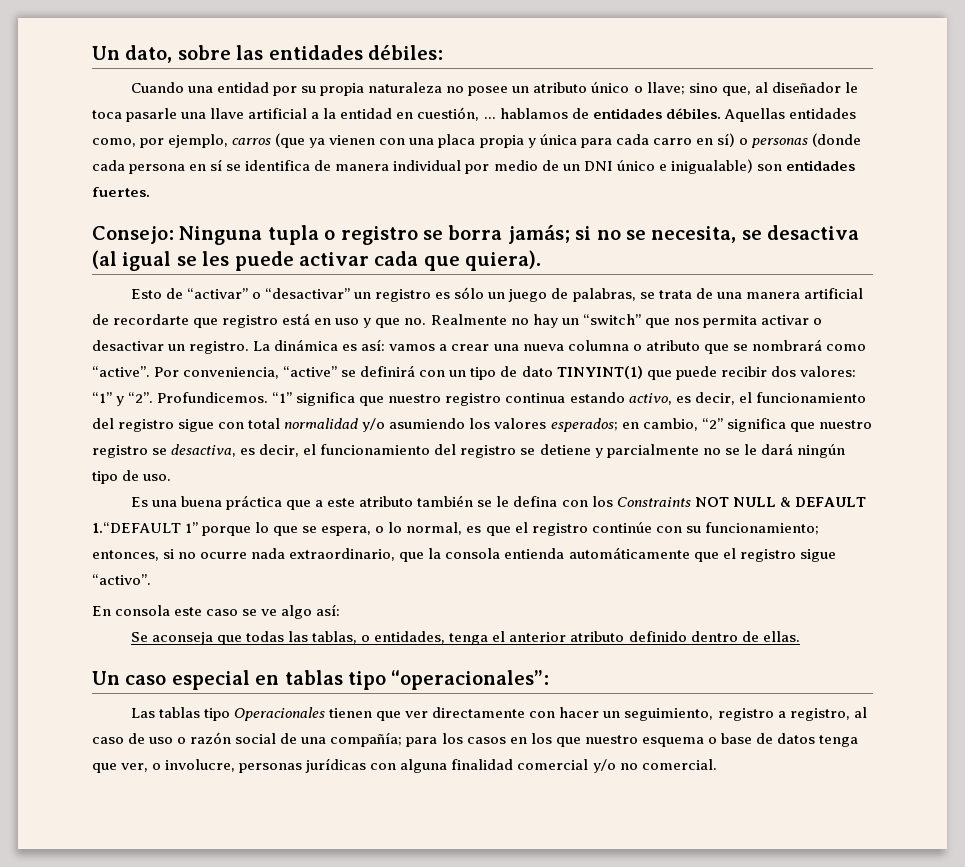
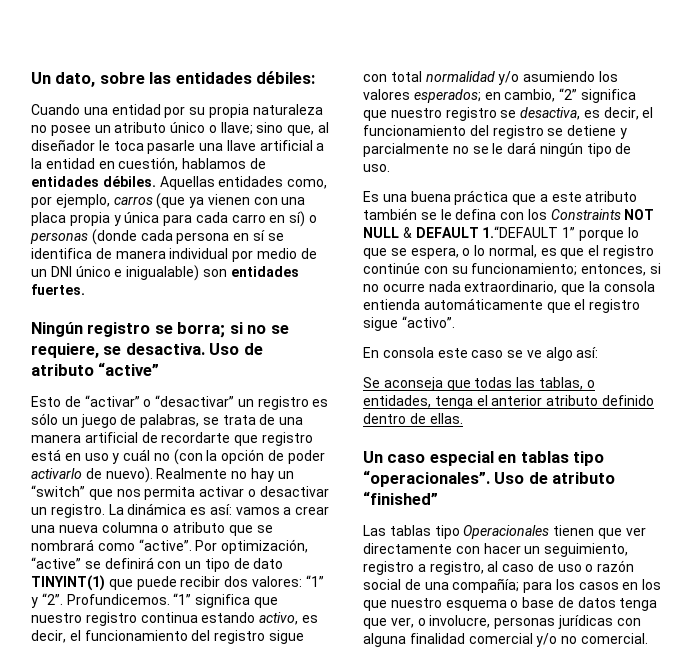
- Cuando una entidad por su propia naturaleza no posee un atributo único o llave; sino que, al diseñador le toca pasarle una llave artificial a la entidad en cuestión, ... hablamos de entidades débiles.
+ Cuando una entidad por su propia naturaleza no posee un atributo único o llave; sino que, al diseñador le toca pasarle una llave artificial a la entidad en cuestión, hablamos de entidades débiles.
- Consejo: Ninguna tupla o registro se borra jamás; si no se necesita, se desactiva (al igual se les puede activar cada que quiera).
+ Ningún registro se borra; si no se requiere, se desactiva. Uso de atributo “active”
- Esto de “activar” o “desactivar” un registro es sólo un juego de palabras, se trata de una manera artificial de recordarte que registro está en uso y que no. Realmente no hay un “switch” que nos permita activar o desactivar un registro.
+ Esto de “activar” o “desactivar” un registro es sólo un juego de palabras, se trata de una manera artificial de recordarte que registro está en uso y cuál no (con la opción de poder activarlo de nuevo). Realmente no hay un “switch” que nos permita activar o desactivar un registro.
- Por conveniencia, “active” se definirá con un tipo de dato TINYINT(1) que puede recibir dos valores: “1” y “2”.
+ Por optimización, “active” se definirá con un tipo de dato TINYINT(1) que puede recibir dos valores: “1” y “2”.
- Un caso especial en tablas tipo “operacionales”:
+ Un caso especial en tablas tipo “operacionales”. Uso de atributo “finished”

